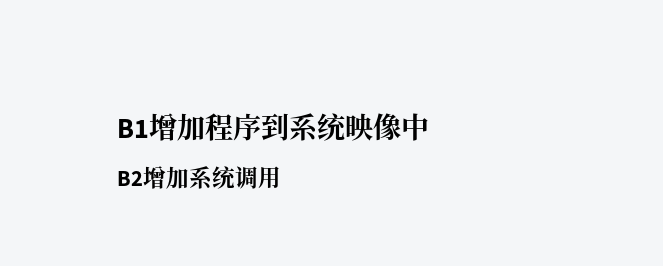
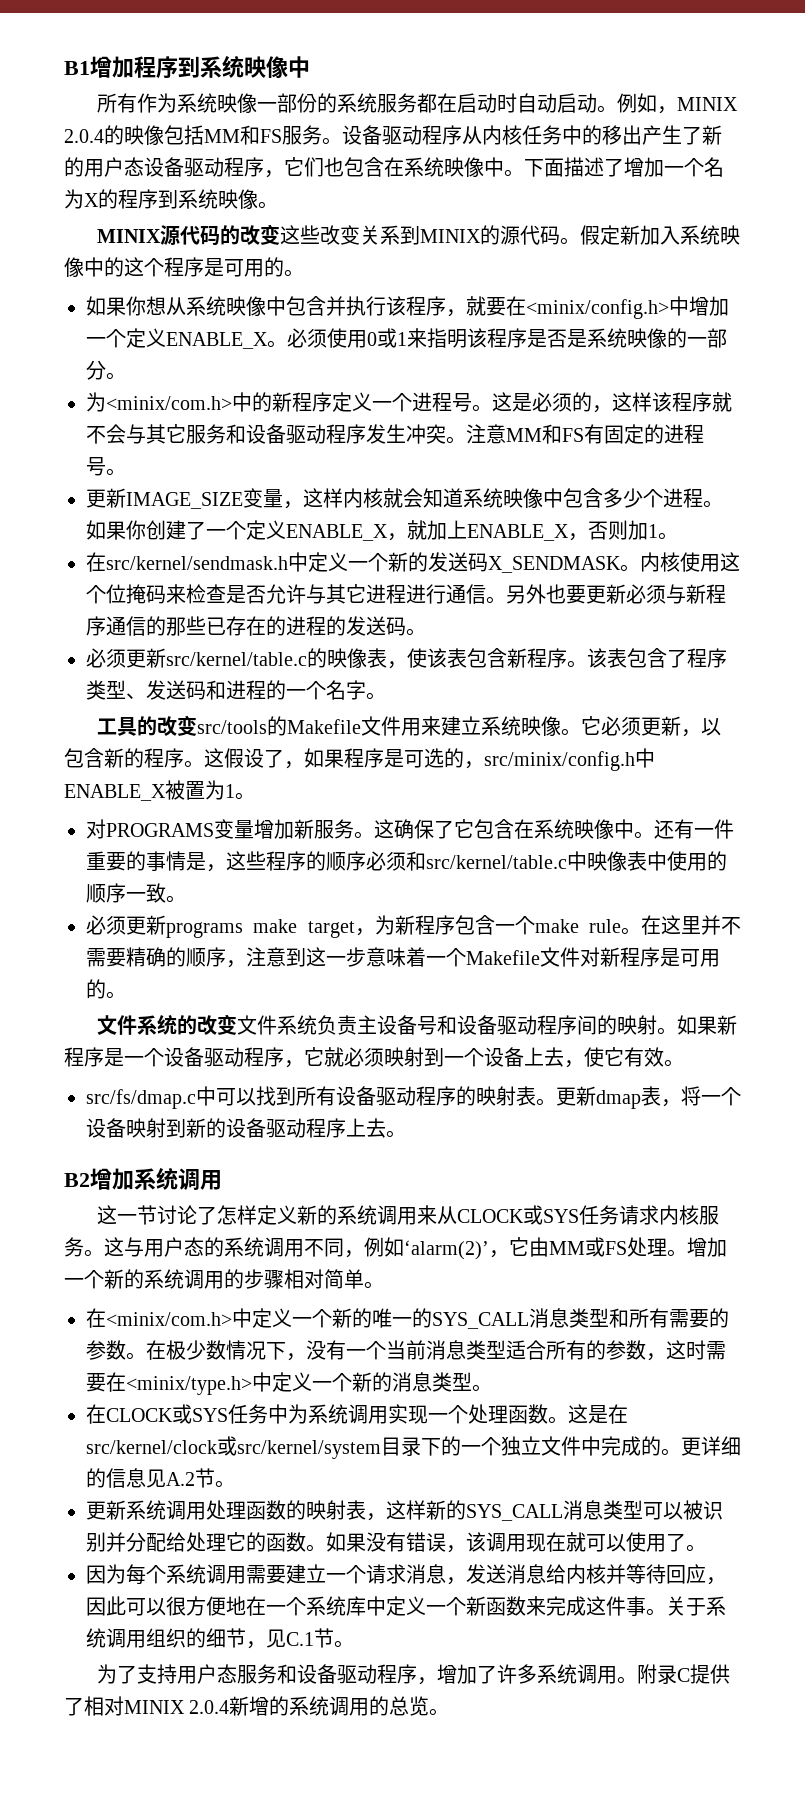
+ 所有作为系统映像一部份的系统服务都在启动时自动启动。例如，MINIX 2.0.4的映像包括MM和FS服务。设备驱动程序从内核任务中的移出产生了新的用户态设备驱动程序，它们也包含在系统映像中。下面描述了增加一个名为X的程序到系统映像。
+ MINIX源代码的改变这些改变关系到MINIX的源代码。假定新加入系统映像中的这个程序是可用的。
+ 如果你想从系统映像中包含并执行该程序，就要在<minix/config.h>中增加一个定义ENABLE_X。必须使用0或1来指明该程序是否是系统映像的一部分。
+ 为<minix/com.h>中的新程序定义一个进程号。这是必须的，这样该程序就不会与其它服务和设备驱动程序发生冲突。注意MM和FS有固定的进程号。
+ 更新IMAGE_SIZE变量，这样内核就会知道系统映像中包含多少个进程。如果你创建了一个定义ENABLE_X，就加上ENABLE_X，否则加1。
+ 在src/kernel/sendmask.h中定义一个新的发送码X_SENDMASK。内核使用这个位掩码来检查是否允许与其它进程进行通信。另外也要更新必须与新程序通信的那些已存在的进程的发送码。
+ 必须更新src/kernel/table.c的映像表，使该表包含新程序。该表包含了程序类型、发送码和进程的一个名字。
+ 工具的改变src/tools的Makefile文件用来建立系统映像。它必须更新，以包含新的程序。这假设了，如果程序是可选的，src/minix/config.h中ENABLE_X被置为1。
+ 对PROGRAMS变量增加新服务。这确保了它包含在系统映像中。还有一件重要的事情是，这些程序的顺序必须和src/kernel/table.c中映像表中使用的顺序一致。
+ 必须更新programs make target，为新程序包含一个make rule。在这里并不需要精确的顺序，注意到这一步意味着一个Makefile文件对新程序是可用的。
+ 文件系统的改变文件系统负责主设备号和设备驱动程序间的映射。如果新程序是一个设备驱动程序，它就必须映射到一个设备上去，使它有效。
+ src/fs/dmap.c中可以找到所有设备驱动程序的映射表。更新dmap表，将一个设备映射到新的设备驱动程序上去。
  B2增加系统调用
+ 这一节讨论了怎样定义新的系统调用来从CLOCK或SYS任务请求内核服务。这与用户态的系统调用不同，例如‘alarm(2)’，它由MM或FS处理。增加一个新的系统调用的步骤相对简单。
+ 在<minix/com.h>中定义一个新的唯一的SYS_CALL消息类型和所有需要的参数。在极少数情况下，没有一个当前消息类型适合所有的参数，这时需要在<minix/type.h>中定义一个新的消息类型。
+ 在CLOCK或SYS任务中为系统调用实现一个处理函数。这是在src/kernel/clock或src/kernel/system目录下的一个独立文件中完成的。更详细的信息见A.2节。
+ 更新系统调用处理函数的映射表，这样新的SYS_CALL消息类型可以被识别并分配给处理它的函数。如果没有错误，该调用现在就可以使用了。
+ 因为每个系统调用需要建立一个请求消息，发送消息给内核并等待回应，因此可以很方便地在一个系统库中定义一个新函数来完成这件事。关于系统调用组织的细节，见C.1节。
+ 为了支持用户态服务和设备驱动程序，增加了许多系统调用。附录C提供了相对MINIX 2.0.4新增的系统调用的总览。

